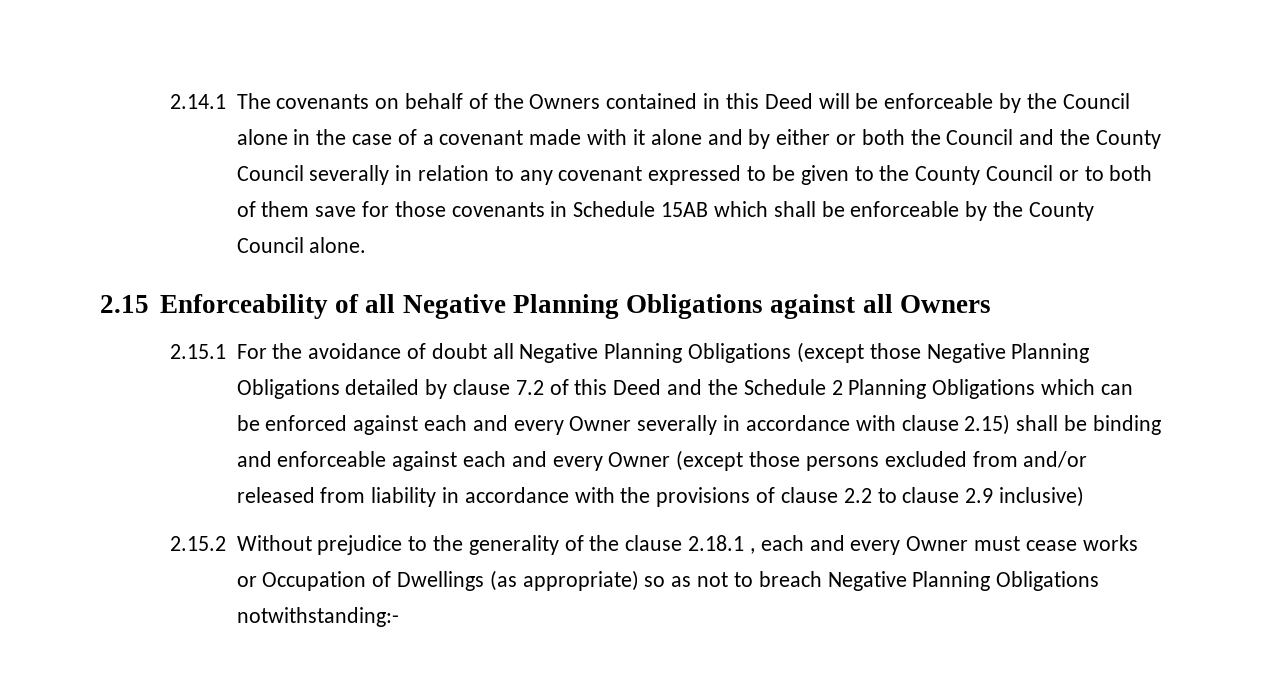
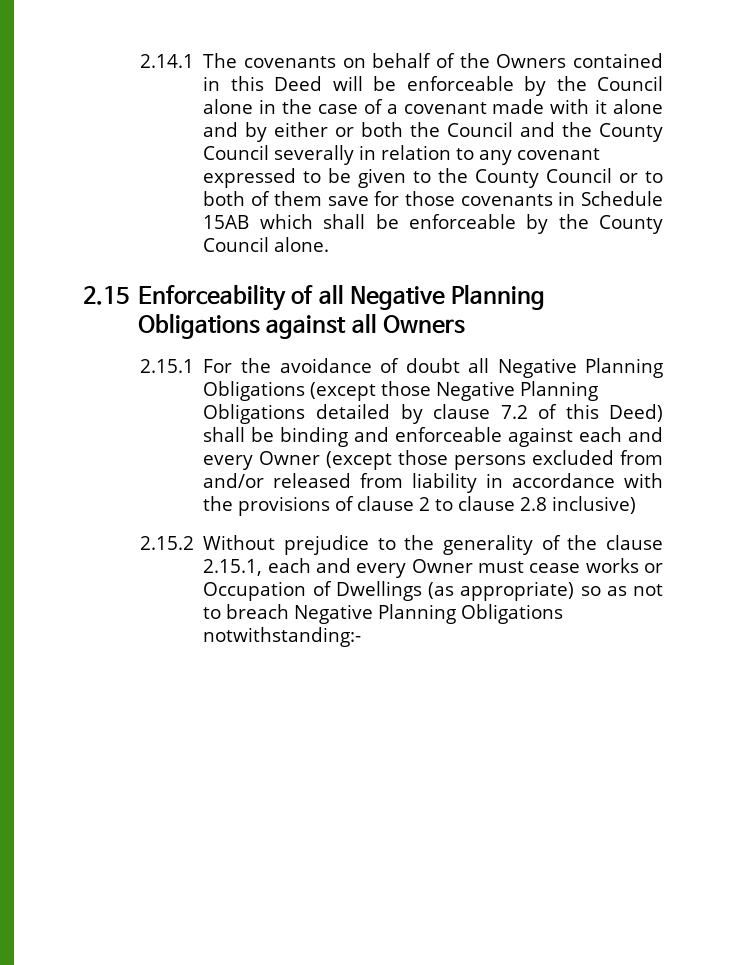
- 2.15.1 For the avoidance of doubt all Negative Planning Obligations (except those Negative Planning Obligations detailed by clause 7.2 of this Deed and the Schedule 2 Planning Obligations which can be enforced against each and every Owner severally in accordance with clause 2.15) shall be binding and enforceable against each and every Owner (except those persons excluded from and/or released from liability in accordance with the provisions of clause 2.2 to clause 2.9 inclusive)
+ 2.15.1 For the avoidance of doubt all Negative Planning Obligations (except those Negative Planning Obligations detailed by clause 7.2 of this Deed) shall be binding and enforceable against each and every Owner (except those persons excluded from and/or released from liability in accordance with the provisions of clause 2 to clause 2.8 inclusive)
- 2.15.2 Without prejudice to the generality of the clause 2.18.1 , each and every Owner must cease works or Occupation of Dwellings (as appropriate) so as not to breach Negative Planning Obligations notwithstanding:-
+ 2.15.2 Without prejudice to the generality of the clause 2.15.1, each and every Owner must cease works or Occupation of Dwellings (as appropriate) so as not to breach Negative Planning Obligations notwithstanding:-

